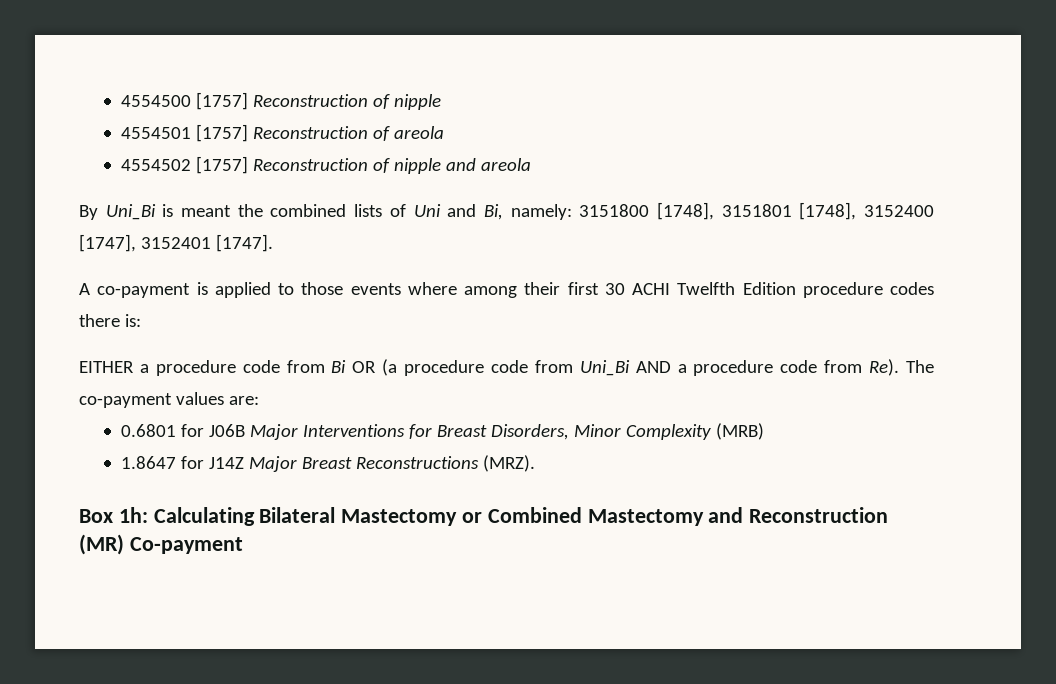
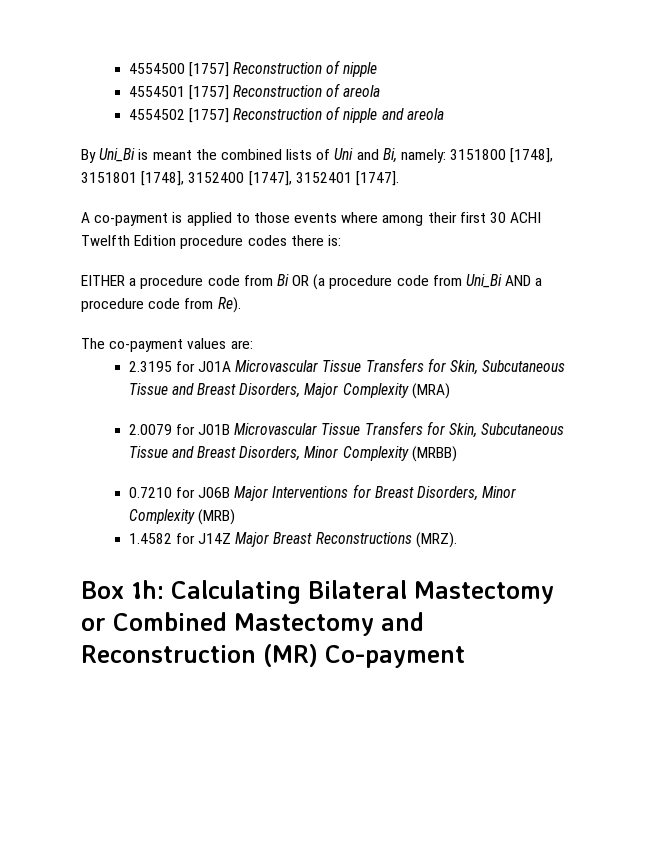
- EITHER a procedure code from Bi OR (a procedure code from Uni_Bi AND a procedure code from Re). The co-payment values are:
+ EITHER a procedure code from Bi OR (a procedure code from Uni_Bi AND a procedure code from Re).
+ The co-payment values are:
- 0.6801 for J06B Major Interventions for Breast Disorders, Minor Complexity (MRB)
+ 2.3195 for J01A Microvascular Tissue Transfers for Skin, Subcutaneous Tissue and Breast Disorders, Major Complexity (MRA)
+ 2.0079 for J01B Microvascular Tissue Transfers for Skin, Subcutaneous Tissue and Breast Disorders, Minor Complexity (MRBB)
+ 0.7210 for J06B Major Interventions for Breast Disorders, Minor Complexity (MRB)
- 1.8647 for J14Z Major Breast Reconstructions (MRZ).
+ 1.4582 for J14Z Major Breast Reconstructions (MRZ).

